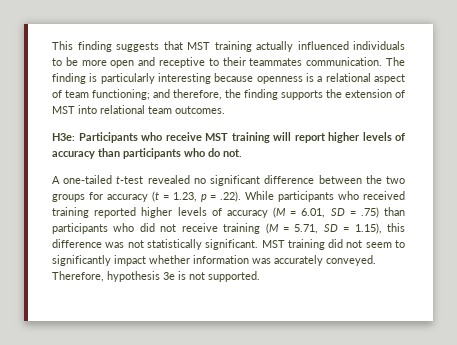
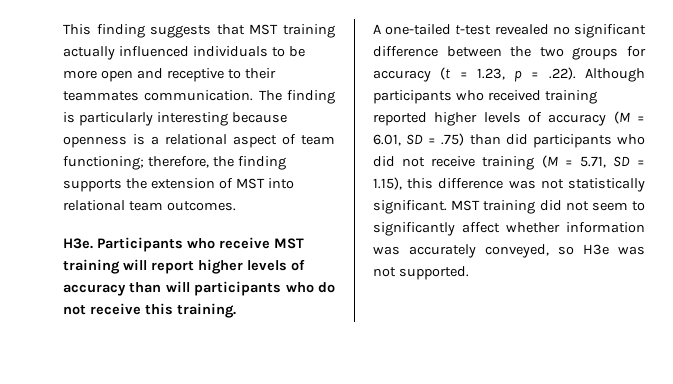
- The finding is particularly interesting because openness is a relational aspect of team functioning; and therefore, the finding supports the extension of MST into relational team outcomes.
+ The finding is particularly interesting because openness is a relational aspect of team functioning; therefore, the finding supports the extension of MST into relational team outcomes.
- H3e: Participants who receive MST training will report higher levels of accuracy than participants who do not.
+ H3e. Participants who receive MST training will report higher levels of accuracy than will participants who do not receive this training.
- A one-tailed t-test revealed no significant difference between the two groups for accuracy (t = 1.23, p = .22). While participants who received training reported higher levels of accuracy (M = 6.01, SD = .75) than participants who did not receive training (M = 5.71, SD = 1.15), this difference was not statistically significant.
+ A one-tailed t-test revealed no significant difference between the two groups for accuracy (t = 1.23, p = .22). Although participants who received training reported higher levels of accuracy (M = 6.01, SD = .75) than did participants who did not receive training (M = 5.71, SD = 1.15), this difference was not statistically significant.
- MST training did not seem to significantly impact whether information was accurately conveyed. Therefore, hypothesis 3e is not supported.
+ MST training did not seem to significantly affect whether information was accurately conveyed, so H3e was not supported.

